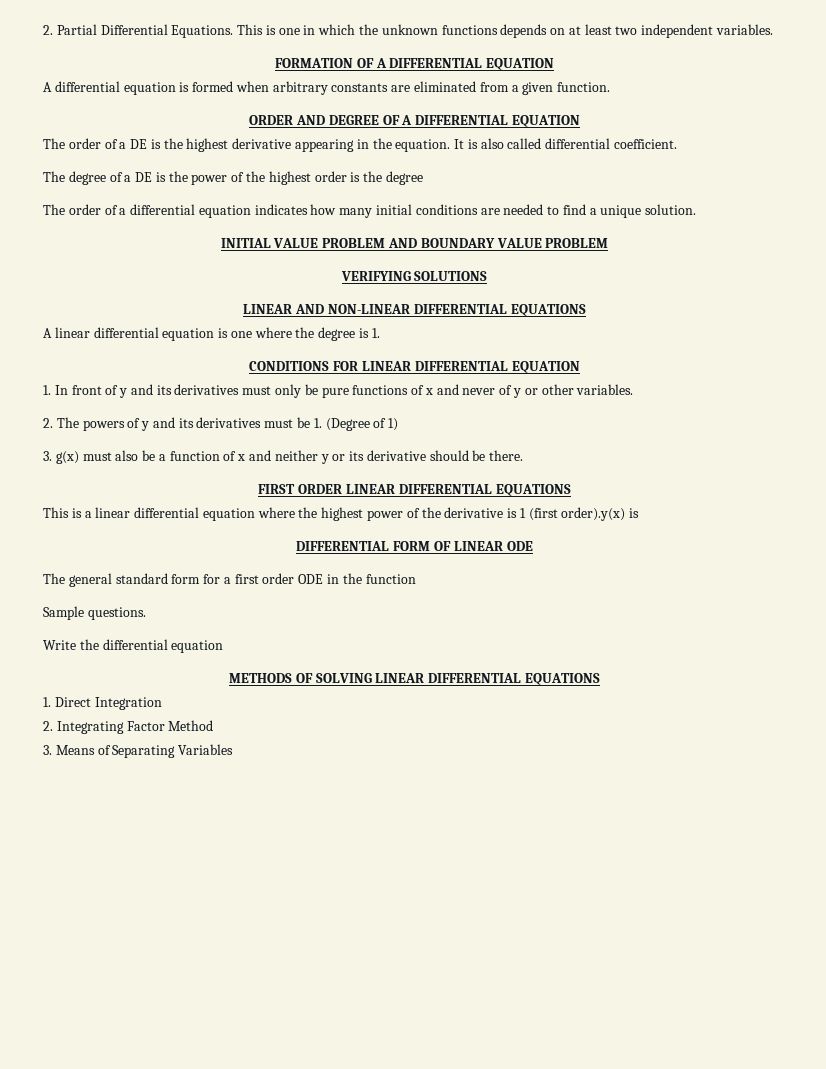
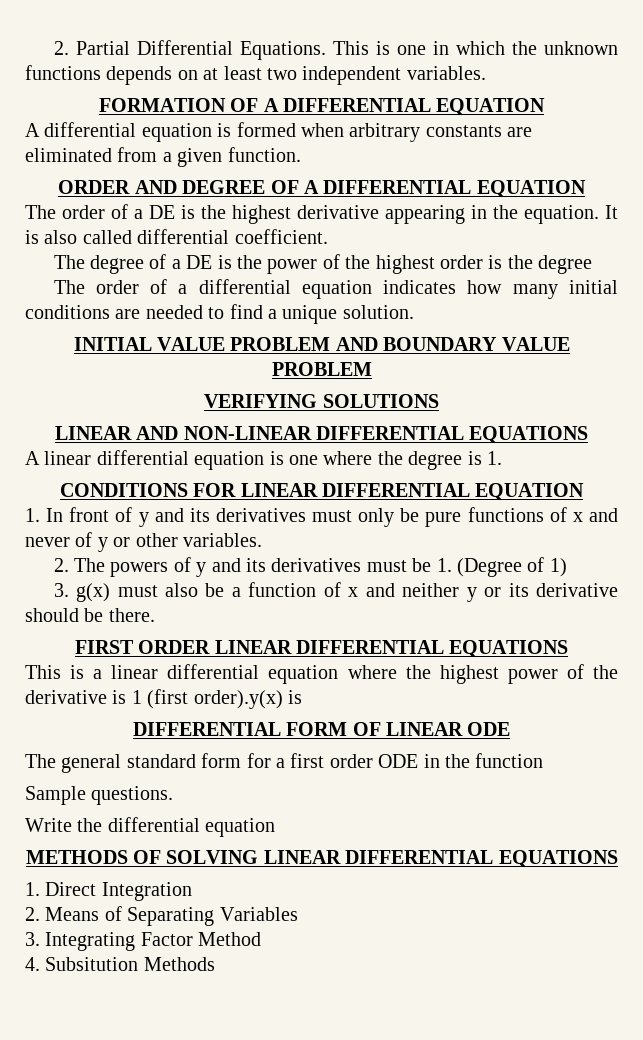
- 2. Integrating Factor Method
- 3. Means of Separating Variables
+ 2. Means of Separating Variables
+ 3. Integrating Factor Method
+ 4. Subsitution Methods

